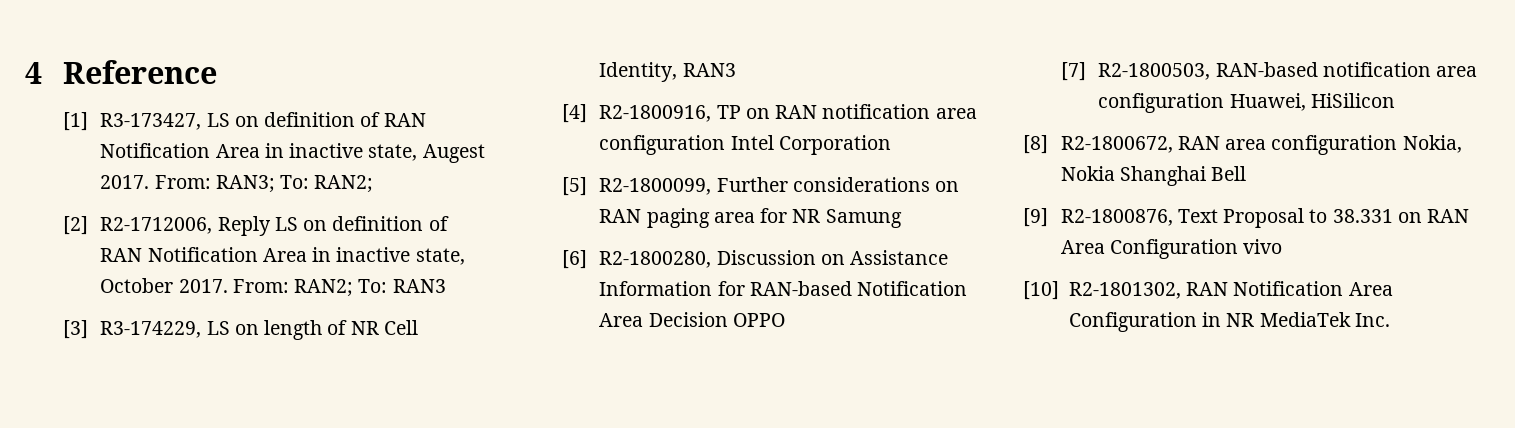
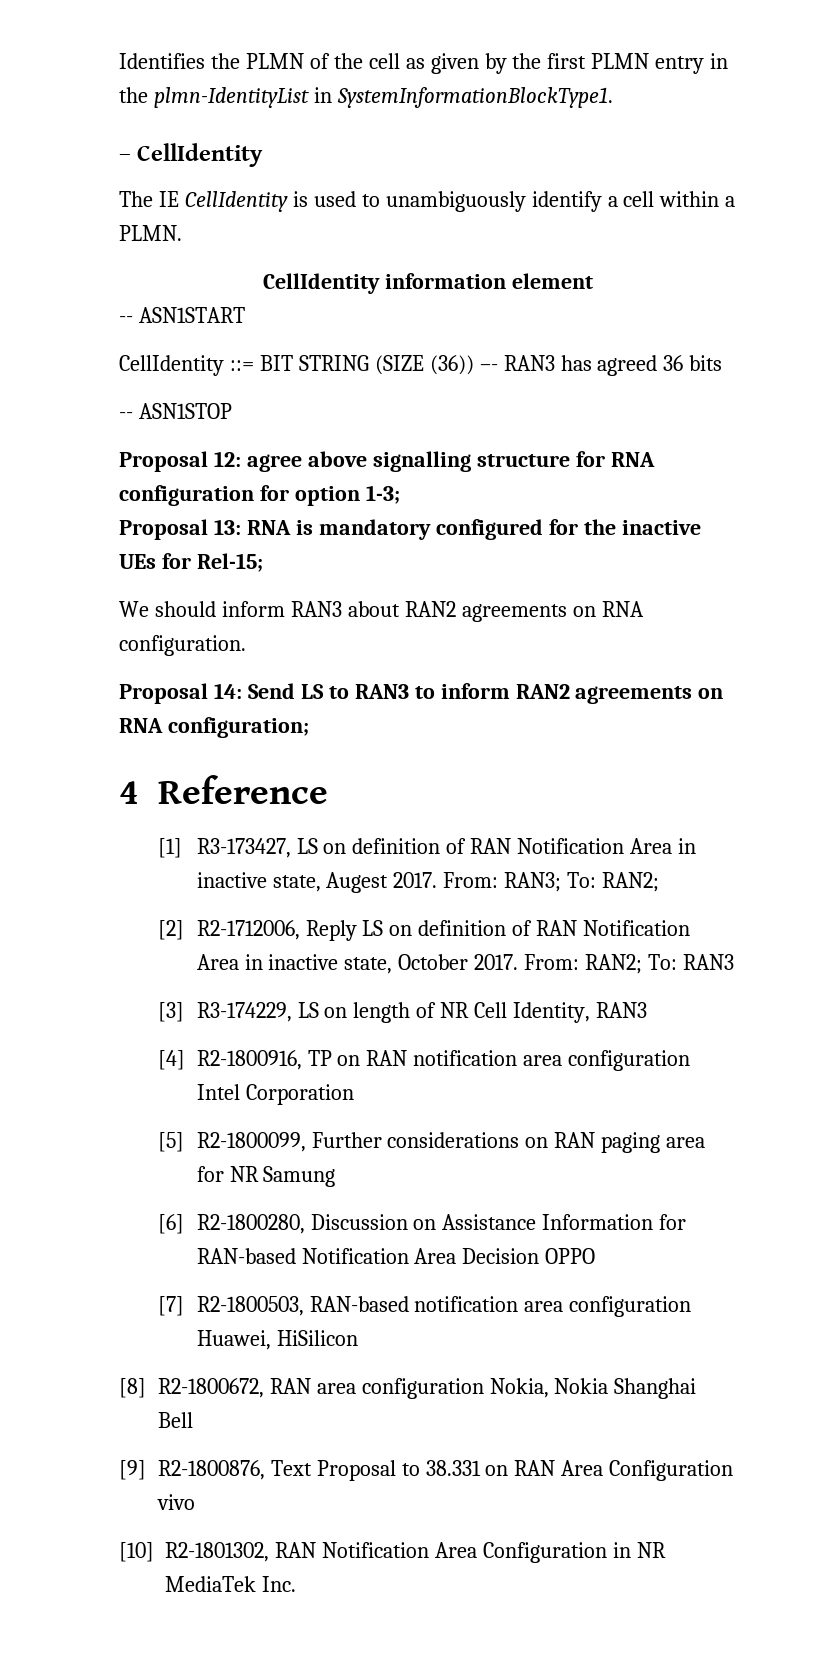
+ Identifies the PLMN of the cell as given by the first PLMN entry in the plmn-IdentityList in SystemInformationBlockType1.
+ – CellIdentity
+ The IE CellIdentity is used to unambiguously identify a cell within a PLMN.
+ CellIdentity information element
+ -- ASN1START
+ CellIdentity ::= BIT STRING (SIZE (36)) –- RAN3 has agreed 36 bits
+ -- ASN1STOP
+ Proposal 12: agree above signalling structure for RNA configuration for option 1-3;
+ Proposal 13: RNA is mandatory configured for the inactive UEs for Rel-15;
+ We should inform RAN3 about RAN2 agreements on RNA configuration.
+ Proposal 14: Send LS to RAN3 to inform RAN2 agreements on RNA configuration;

